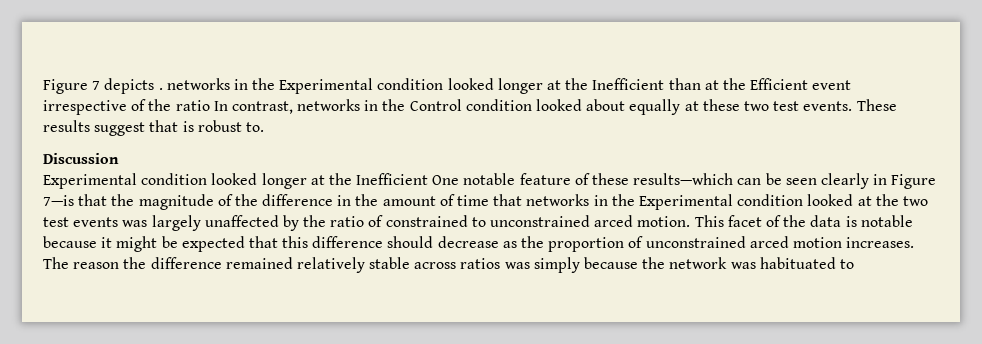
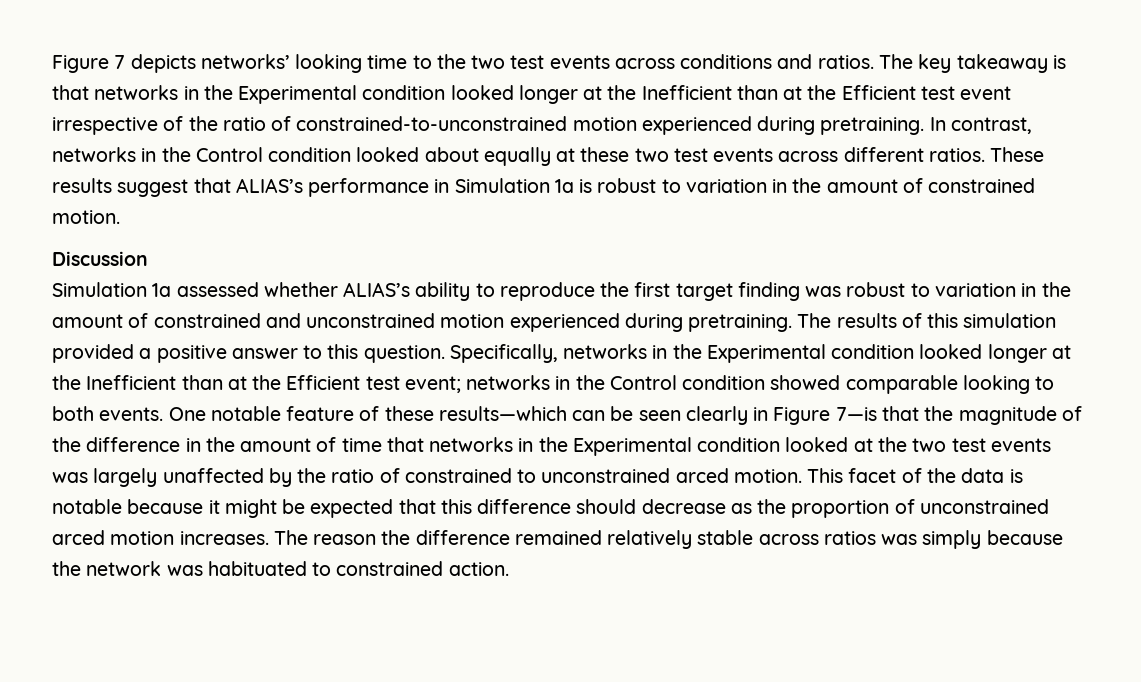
- Figure 7 depicts . networks in the Experimental condition looked longer at the Inefficient than at the Efficient event irrespective of the ratio In contrast, networks in the Control condition looked about equally at these two test events. These results suggest that is robust to.
+ Figure 7 depicts networks’ looking time to the two test events across conditions and ratios. The key takeaway is that networks in the Experimental condition looked longer at the Inefficient than at the Efficient test event irrespective of the ratio of constrained-to-unconstrained motion experienced during pretraining. In contrast, networks in the Control condition looked about equally at these two test events across different ratios. These results suggest that ALIAS’s performance in Simulation 1a is robust to variation in the amount of constrained motion.
  Discussion
- Experimental condition looked longer at the Inefficient One notable feature of these results—which can be seen clearly in Figure 7—is that the magnitude of the difference in the amount of time that networks in the Experimental condition looked at the two test events was largely unaffected by the ratio of constrained to unconstrained arced motion.
+ Simulation 1a assessed whether ALIAS’s ability to reproduce the first target finding was robust to variation in the amount of constrained and unconstrained motion experienced during pretraining. The results of this simulation provided a positive answer to this question. Specifically, networks in the Experimental condition looked longer at the Inefficient than at the Efficient test event; networks in the Control condition showed comparable looking to both events. One notable feature of these results—which can be seen clearly in Figure 7—is that the magnitude of the difference in the amount of time that networks in the Experimental condition looked at the two test events was largely unaffected by the ratio of constrained to unconstrained arced motion.
- The reason the difference remained relatively stable across ratios was simply because the network was habituated to
+ The reason the difference remained relatively stable across ratios was simply because the network was habituated to constrained action.

